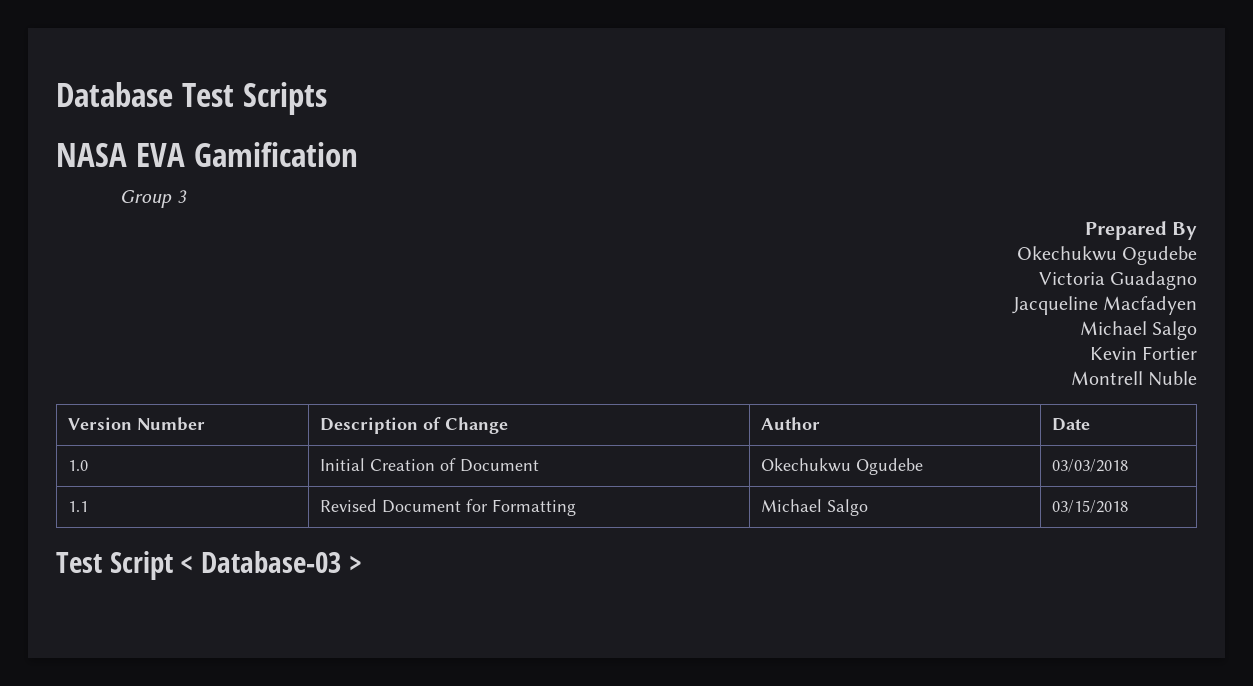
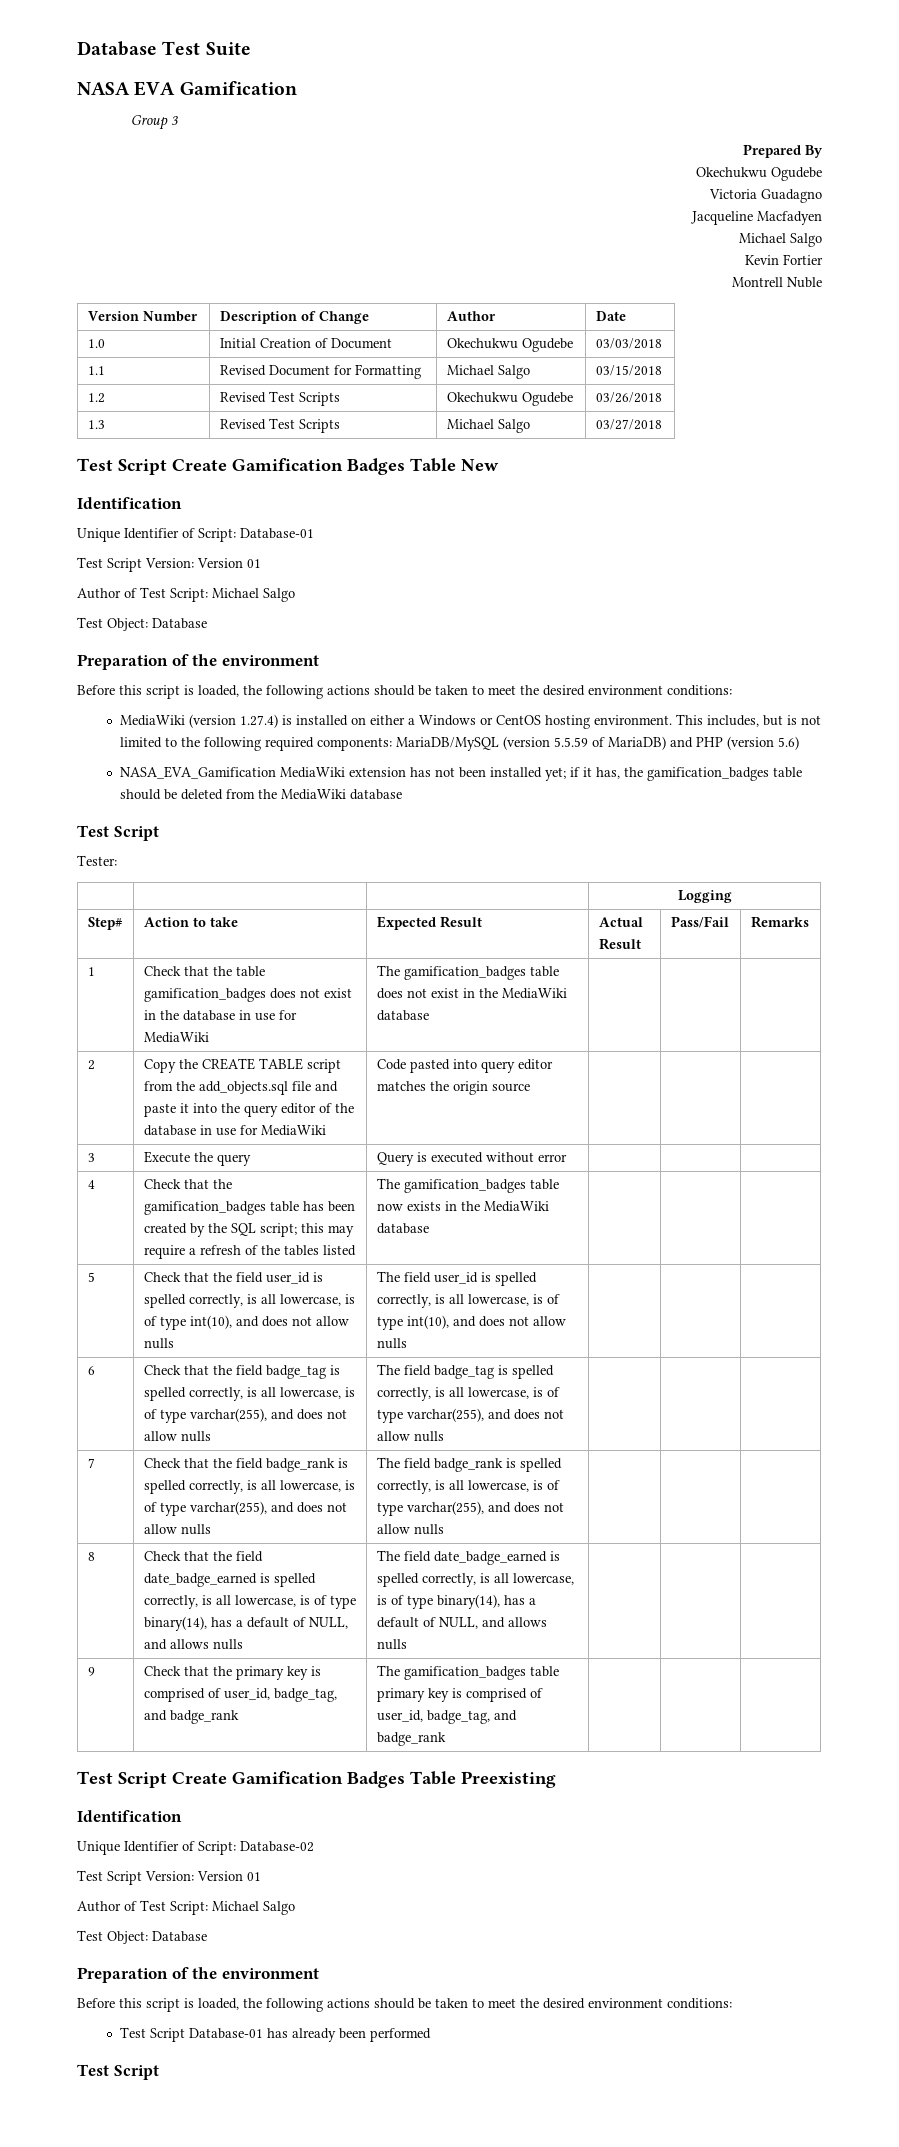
- Database Test Scripts
+ Database Test Suite
- Test Script < Database-03 >
+ 1.2 | Revised Test Scripts | Okechukwu Ogudebe | 03/26/2018
+ 1.3 | Revised Test Scripts | Michael Salgo | 03/27/2018
+ Test Script Create Gamification Badges Table New
+ Identification
+ Unique Identifier of Script: Database-01
+ Test Script Version: Version 01
+ Author of Test Script: Michael Salgo
+ Test Object: Database
+ Preparation of the environment
+ Before this script is loaded, the following actions should be taken to meet the desired environment conditions:
+ MediaWiki (version 1.27.4) is installed on either a Windows or CentOS hosting environment. This includes, but is not limited to the following required components: MariaDB/MySQL (version 5.5.59 of MariaDB) and PHP (version 5.6)
+ NASA_EVA_Gamification MediaWiki extension has not been installed yet; if it has, the gamification_badges table should be deleted from the MediaWiki database
+ Test Script
+ Tester:
+ | | | Logging
+ Step# | Action to take | Expected Result | Actual Result | Pass/Fail | Remarks
+ 1 | Check that the table gamification_badges does not exist in the database in use for MediaWiki | The gamification_badges table does not exist in the MediaWiki database | | |
+ 2 | Copy the CREATE TABLE script from the add_objects.sql file and paste it into the query editor of the database in use for MediaWiki | Code pasted into query editor matches the origin source | | |
+ 3 | Execute the query | Query is executed without error | | |
+ 4 | Check that the gamification_badges table has been created by the SQL script; this may require a refresh of the tables listed | The gamification_badges table now exists in the MediaWiki database | | |
+ 5 | Check that the field user_id is spelled correctly, is all lowercase, is of type int(10), and does not allow nulls | The field user_id is spelled correctly, is all lowercase, is of type int(10), and does not allow nulls | | |
+ 6 | Check that the field badge_tag is spelled correctly, is all lowercase, is of type varchar(255), and does not allow nulls | The field badge_tag is spelled correctly, is all lowercase, is of type varchar(255), and does not allow nulls | | |
+ 7 | Check that the field badge_rank is spelled correctly, is all lowercase, is of type varchar(255), and does not allow nulls | The field badge_rank is spelled correctly, is all lowercase, is of type varchar(255), and does not allow nulls | | |
+ 8 | Check that the field date_badge_earned is spelled correctly, is all lowercase, is of type binary(14), has a default of NULL, and allows nulls | The field date_badge_earned is spelled correctly, is all lowercase, is of type binary(14), has a default of NULL, and allows nulls | | |
+ 9 | Check that the primary key is comprised of user_id, badge_tag, and badge_rank | The gamification_badges table primary key is comprised of user_id, badge_tag, and badge_rank | | |
+ Test Script Create Gamification Badges Table Preexisting
+ Identification
+ Unique Identifier of Script: Database-02
+ Test Script Version: Version 01
+ Author of Test Script: Michael Salgo
+ Test Object: Database
+ Preparation of the environment
+ Before this script is loaded, the following actions should be taken to meet the desired environment conditions:
+ Test Script Database-01 has already been performed
+ Test Script

